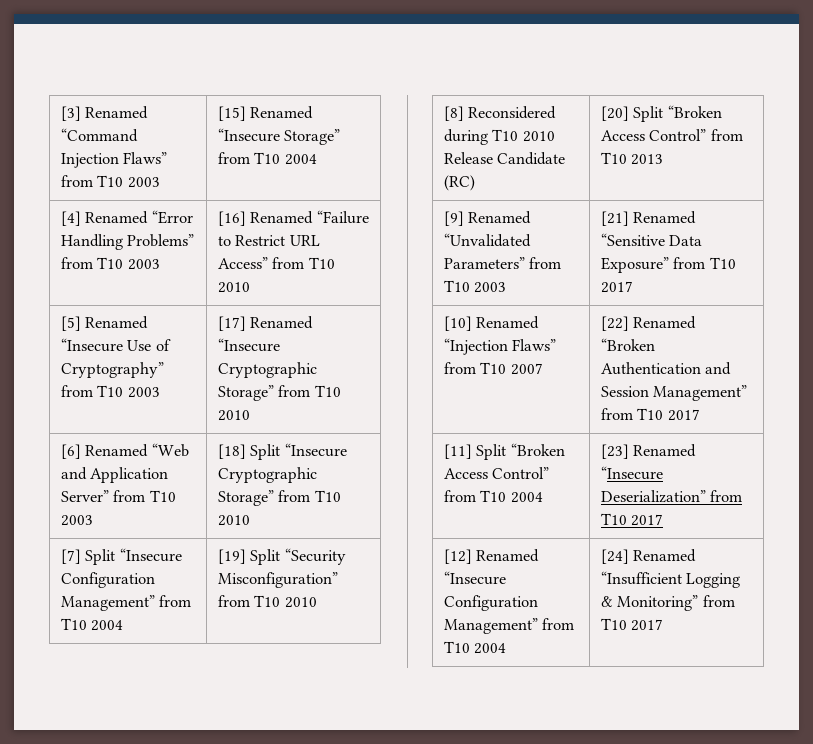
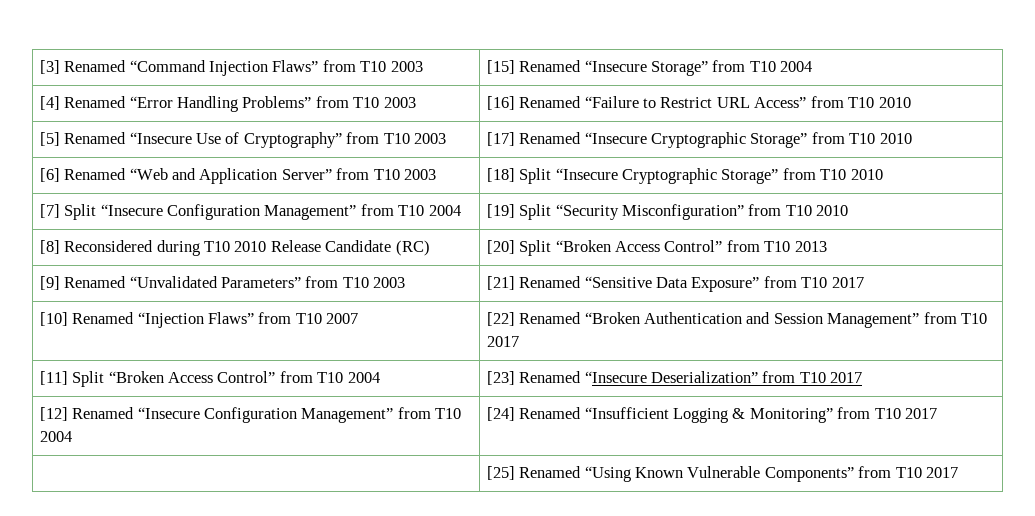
+ | [25] Renamed “Using Known Vulnerable Components” from T10 2017

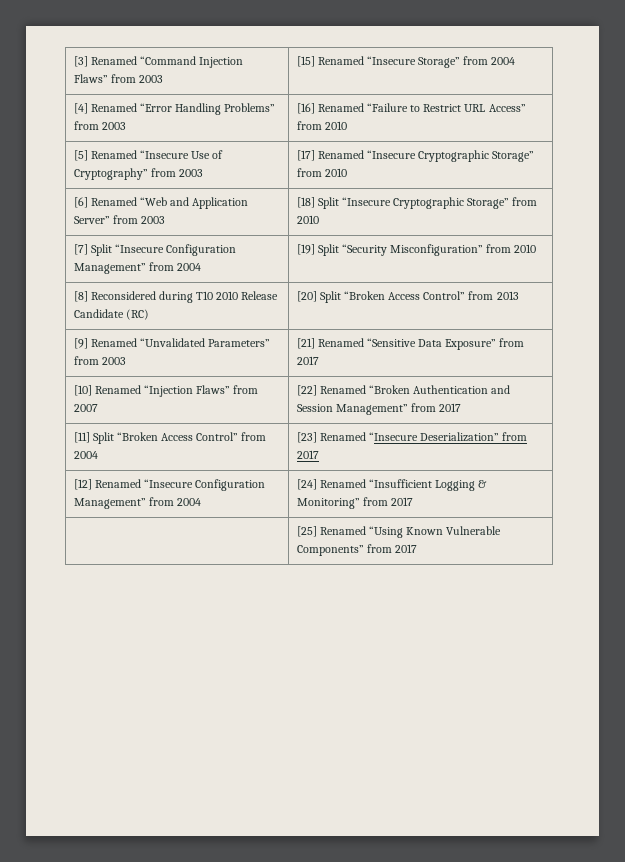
- [3] Renamed “Command Injection Flaws” from T10 2003 | [15] Renamed “Insecure Storage” from T10 2004
+ [3] Renamed “Command Injection Flaws” from 2003 | [15] Renamed “Insecure Storage” from 2004
- [4] Renamed “Error Handling Problems” from T10 2003 | [16] Renamed “Failure to Restrict URL Access” from T10 2010
+ [4] Renamed “Error Handling Problems” from 2003 | [16] Renamed “Failure to Restrict URL Access” from 2010
- [5] Renamed “Insecure Use of Cryptography” from T10 2003 | [17] Renamed “Insecure Cryptographic Storage” from T10 2010
+ [5] Renamed “Insecure Use of Cryptography” from 2003 | [17] Renamed “Insecure Cryptographic Storage” from 2010
- [6] Renamed “Web and Application Server” from T10 2003 | [18] Split “Insecure Cryptographic Storage” from T10 2010
+ [6] Renamed “Web and Application Server” from 2003 | [18] Split “Insecure Cryptographic Storage” from 2010
- [7] Split “Insecure Configuration Management” from T10 2004 | [19] Split “Security Misconfiguration” from T10 2010
+ [7] Split “Insecure Configuration Management” from 2004 | [19] Split “Security Misconfiguration” from 2010
- [8] Reconsidered during T10 2010 Release Candidate (RC) | [20] Split “Broken Access Control” from T10 2013
+ [8] Reconsidered during T10 2010 Release Candidate (RC) | [20] Split “Broken Access Control” from 2013
- [9] Renamed “Unvalidated Parameters” from T10 2003 | [21] Renamed “Sensitive Data Exposure” from T10 2017
+ [9] Renamed “Unvalidated Parameters” from 2003 | [21] Renamed “Sensitive Data Exposure” from 2017
- [10] Renamed “Injection Flaws” from T10 2007 | [22] Renamed “Broken Authentication and Session Management” from T10 2017
+ [10] Renamed “Injection Flaws” from 2007 | [22] Renamed “Broken Authentication and Session Management” from 2017
- [11] Split “Broken Access Control” from T10 2004 | [23] Renamed “Insecure Deserialization” from T10 2017
+ [11] Split “Broken Access Control” from 2004 | [23] Renamed “Insecure Deserialization” from 2017
- [12] Renamed “Insecure Configuration Management” from T10 2004 | [24] Renamed “Insufficient Logging & Monitoring” from T10 2017
+ [12] Renamed “Insecure Configuration Management” from 2004 | [24] Renamed “Insufficient Logging & Monitoring” from 2017
- | [25] Renamed “Using Known Vulnerable Components” from T10 2017
+ | [25] Renamed “Using Known Vulnerable Components” from 2017

